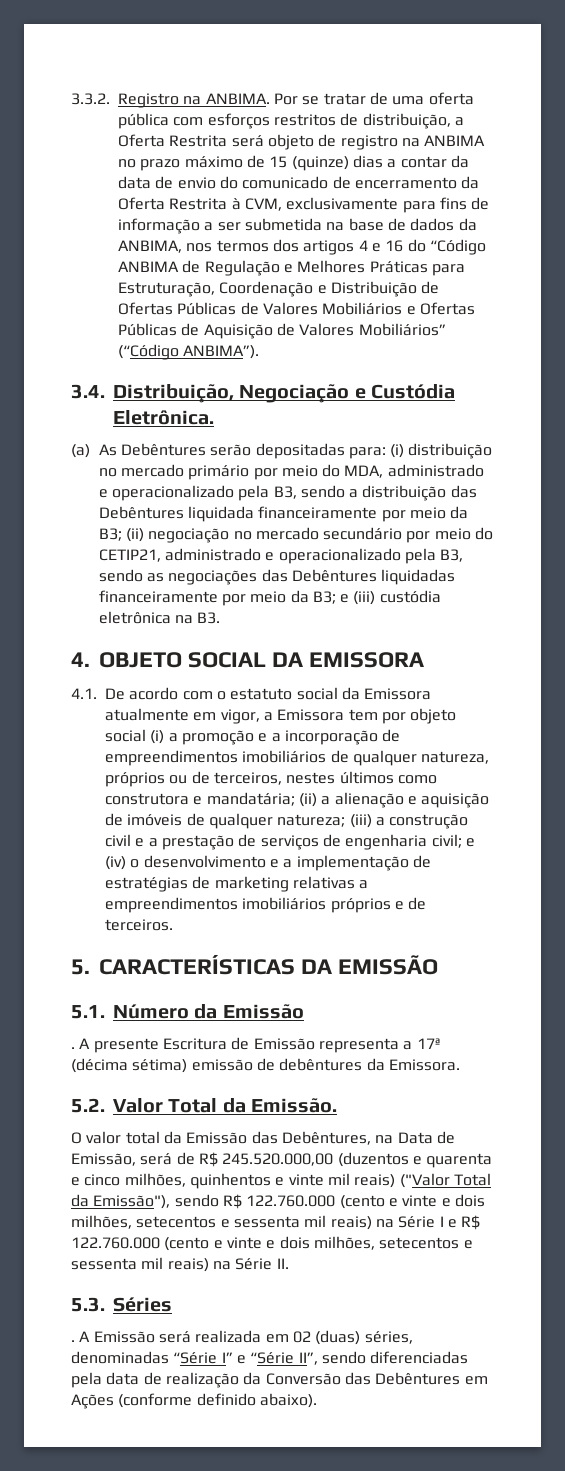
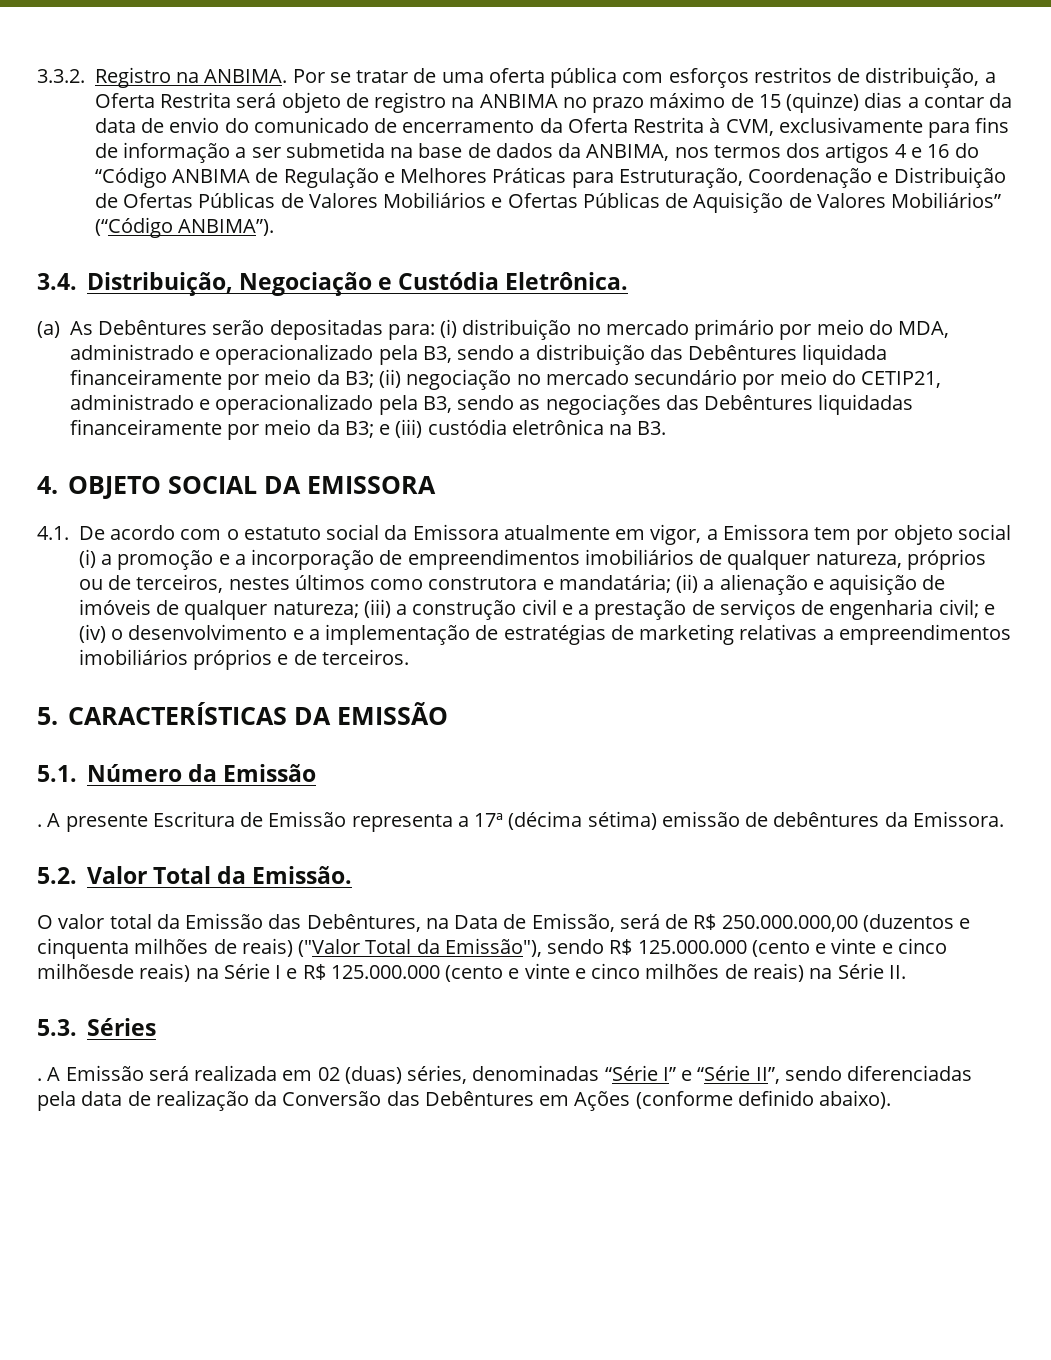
- O valor total da Emissão das Debêntures, na Data de Emissão, será de R$ 245.520.000,00 (duzentos e quarenta e cinco milhões, quinhentos e vinte mil reais) ("Valor Total da Emissão"), sendo R$ 122.760.000 (cento e vinte e dois milhões, setecentos e sessenta mil reais) na Série I e R$ 122.760.000 (cento e vinte e dois milhões, setecentos e sessenta mil reais) na Série II.
+ O valor total da Emissão das Debêntures, na Data de Emissão, será de R$ 250.000.000,00 (duzentos e cinquenta milhões de reais) ("Valor Total da Emissão"), sendo R$ 125.000.000 (cento e vinte e cinco milhõesde reais) na Série I e R$ 125.000.000 (cento e vinte e cinco milhões de reais) na Série II.

